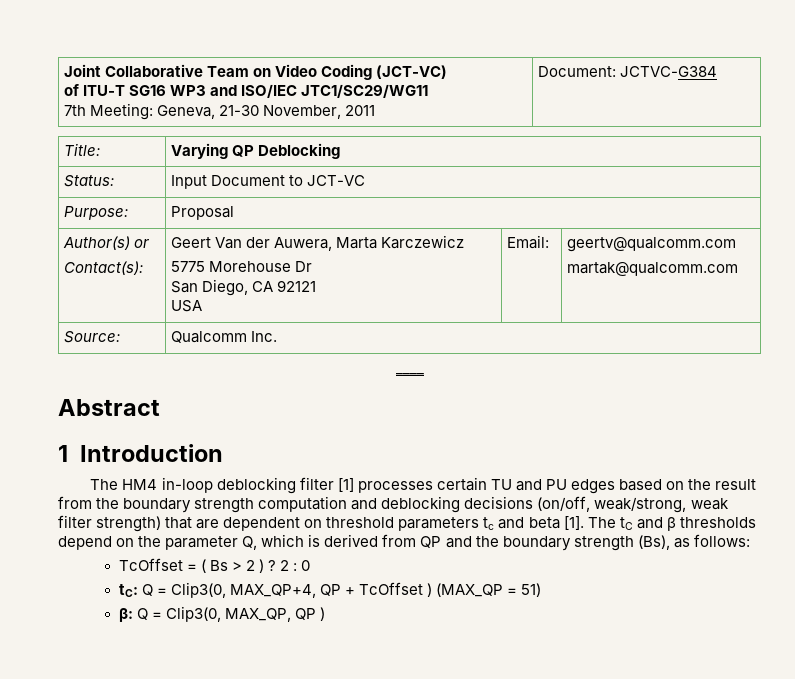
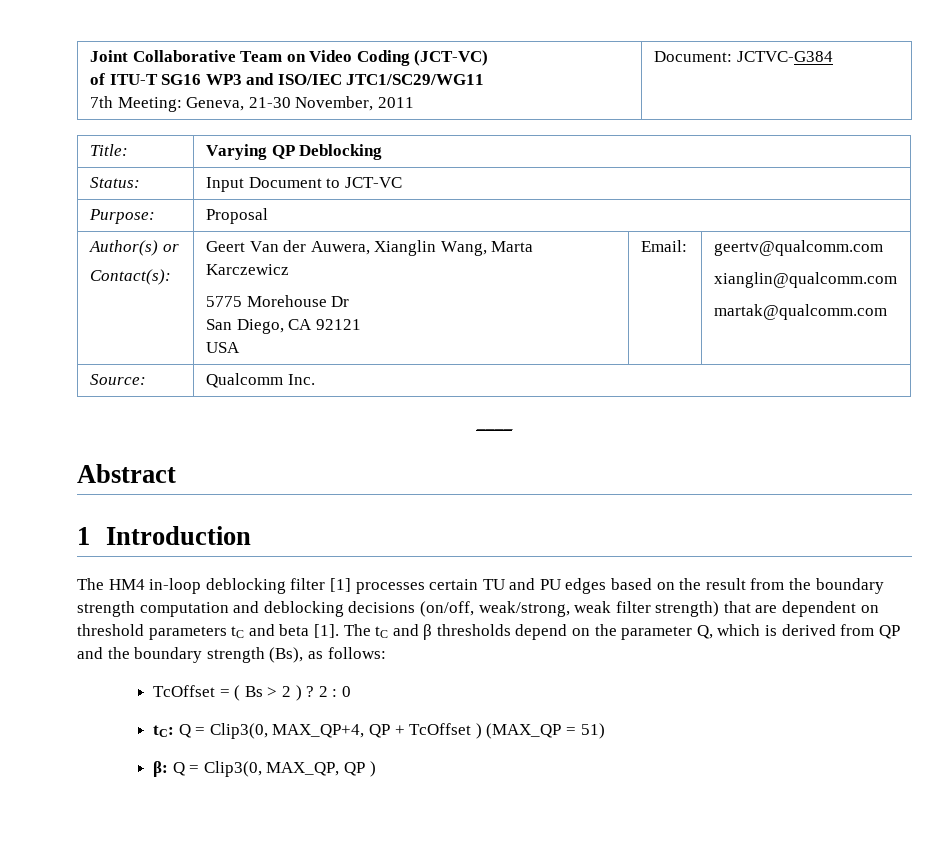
  Author(s) or
- Contact(s): | Geert Van der Auwera, Marta Karczewicz
+ Contact(s): | Geert Van der Auwera, Xianglin Wang, Marta Karczewicz
  5775 Morehouse Dr
  San Diego, CA 92121
  USA | Email: | geertv@qualcomm.com
+ xianglin@qualcomm.com
- The HM4 in-loop deblocking filter [1] processes certain TU and PU edges based on the result from the boundary strength computation and deblocking decisions (on/off, weak/strong, weak filter strength) that are dependent on threshold parameters tc and beta [1].
+ The HM4 in-loop deblocking filter [1] processes certain TU and PU edges based on the result from the boundary strength computation and deblocking decisions (on/off, weak/strong, weak filter strength) that are dependent on threshold parameters tC and beta [1].

